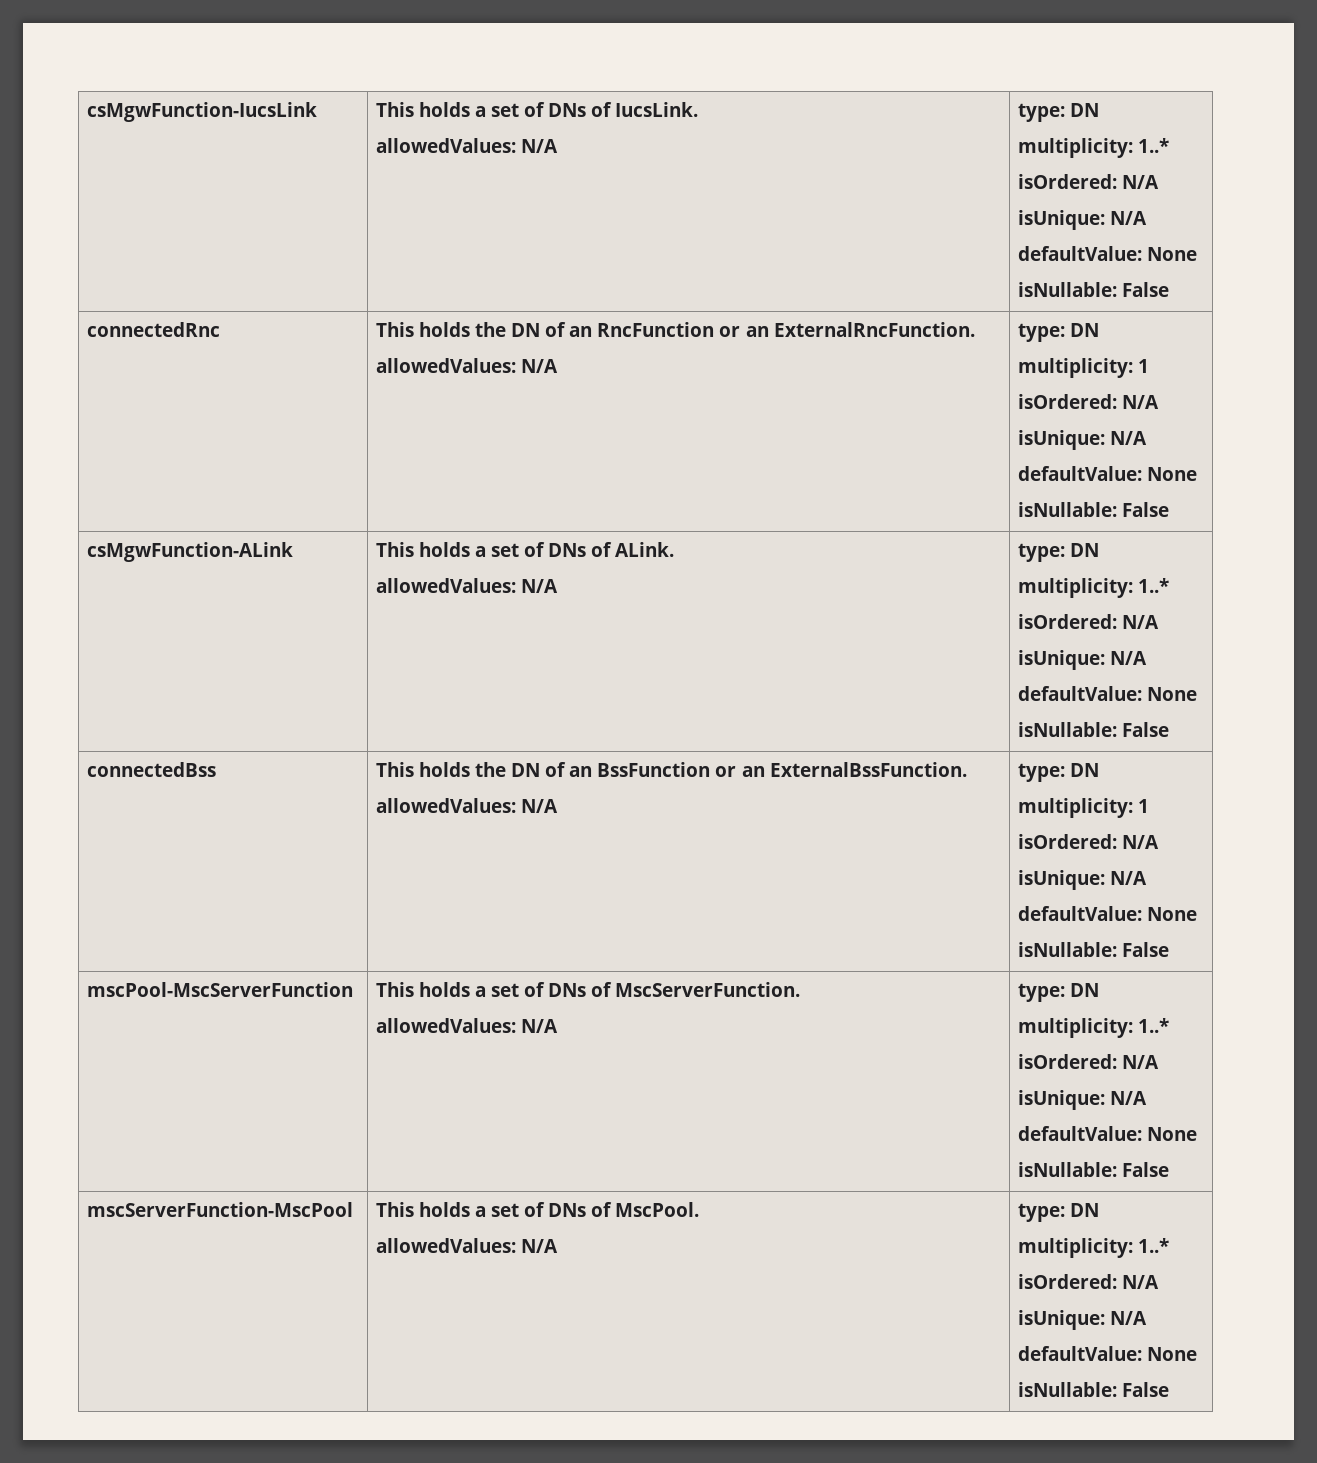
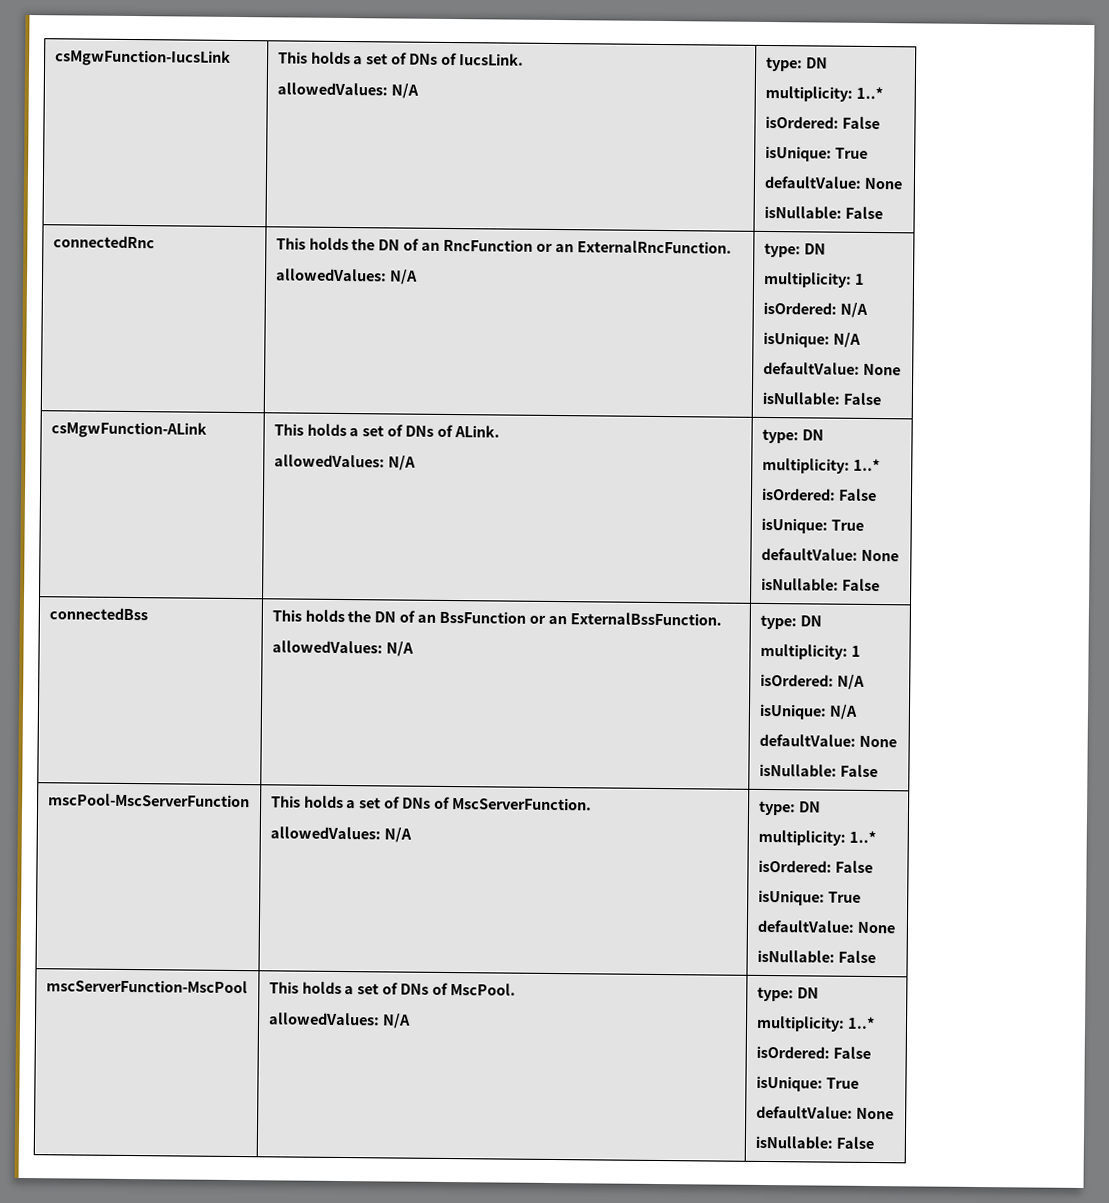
  csMgwFunction-IucsLink | This holds a set of DNs of IucsLink.
  allowedValues: N/A | type: DN
  multiplicity: 1..*
- isOrdered: N/A
- isUnique: N/A
+ isOrdered: False
+ isUnique: True
  csMgwFunction-ALink | This holds a set of DNs of ALink.
  allowedValues: N/A | type: DN
  multiplicity: 1..*
- isOrdered: N/A
- isUnique: N/A
+ isOrdered: False
+ isUnique: True
  mscPool-MscServerFunction | This holds a set of DNs of MscServerFunction.
  allowedValues: N/A | type: DN
  multiplicity: 1..*
- isOrdered: N/A
- isUnique: N/A
+ isOrdered: False
+ isUnique: True
  mscServerFunction-MscPool | This holds a set of DNs of MscPool.
  allowedValues: N/A | type: DN
  multiplicity: 1..*
- isOrdered: N/A
- isUnique: N/A
+ isOrdered: False
+ isUnique: True

